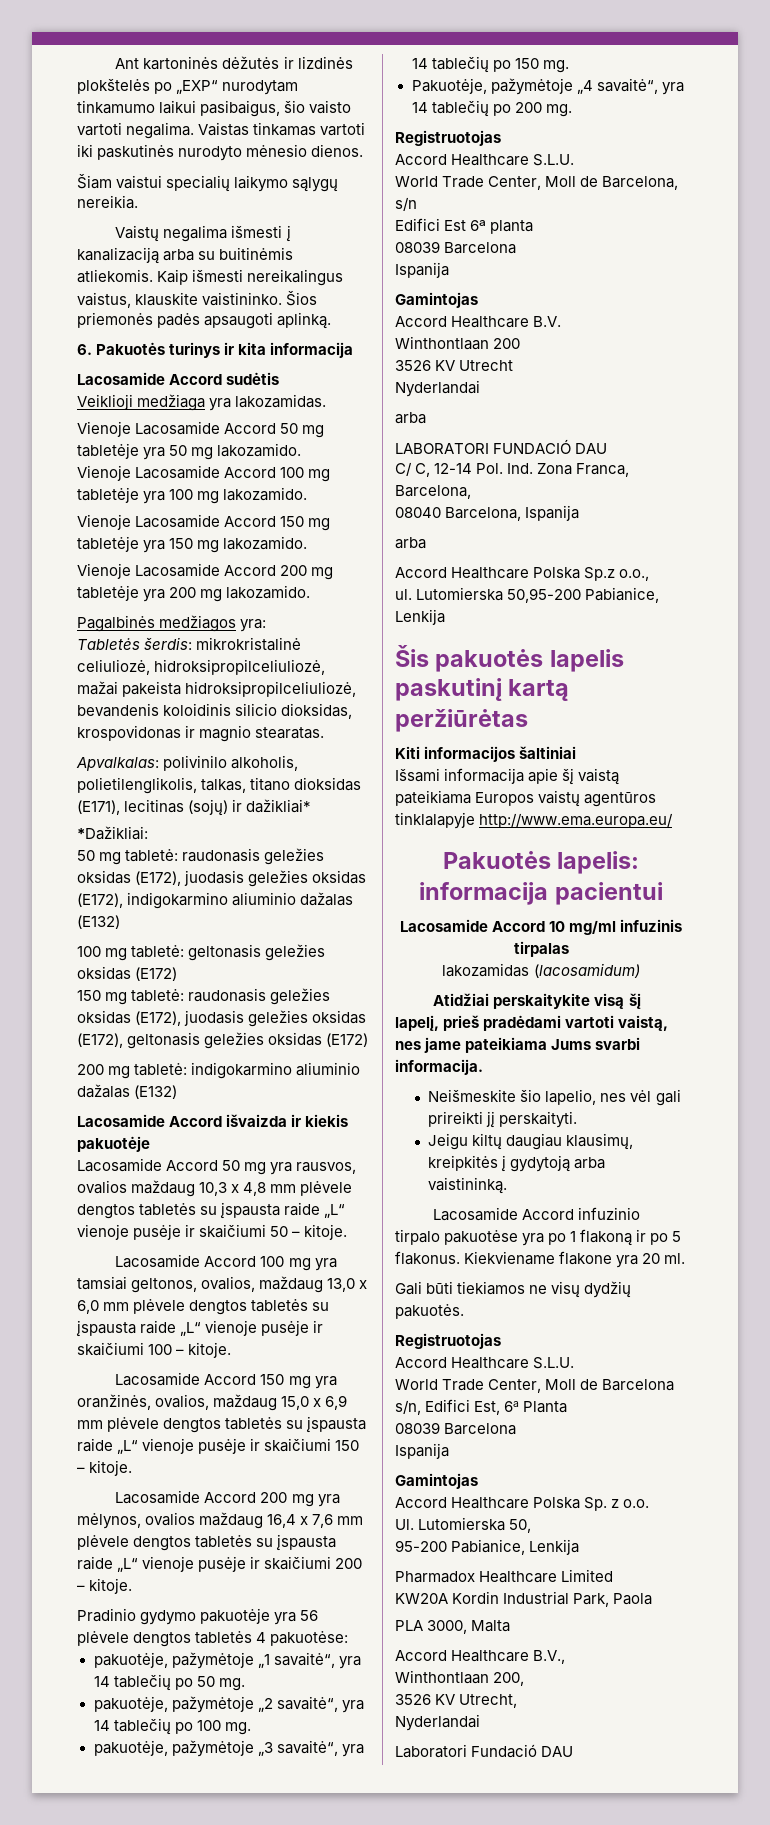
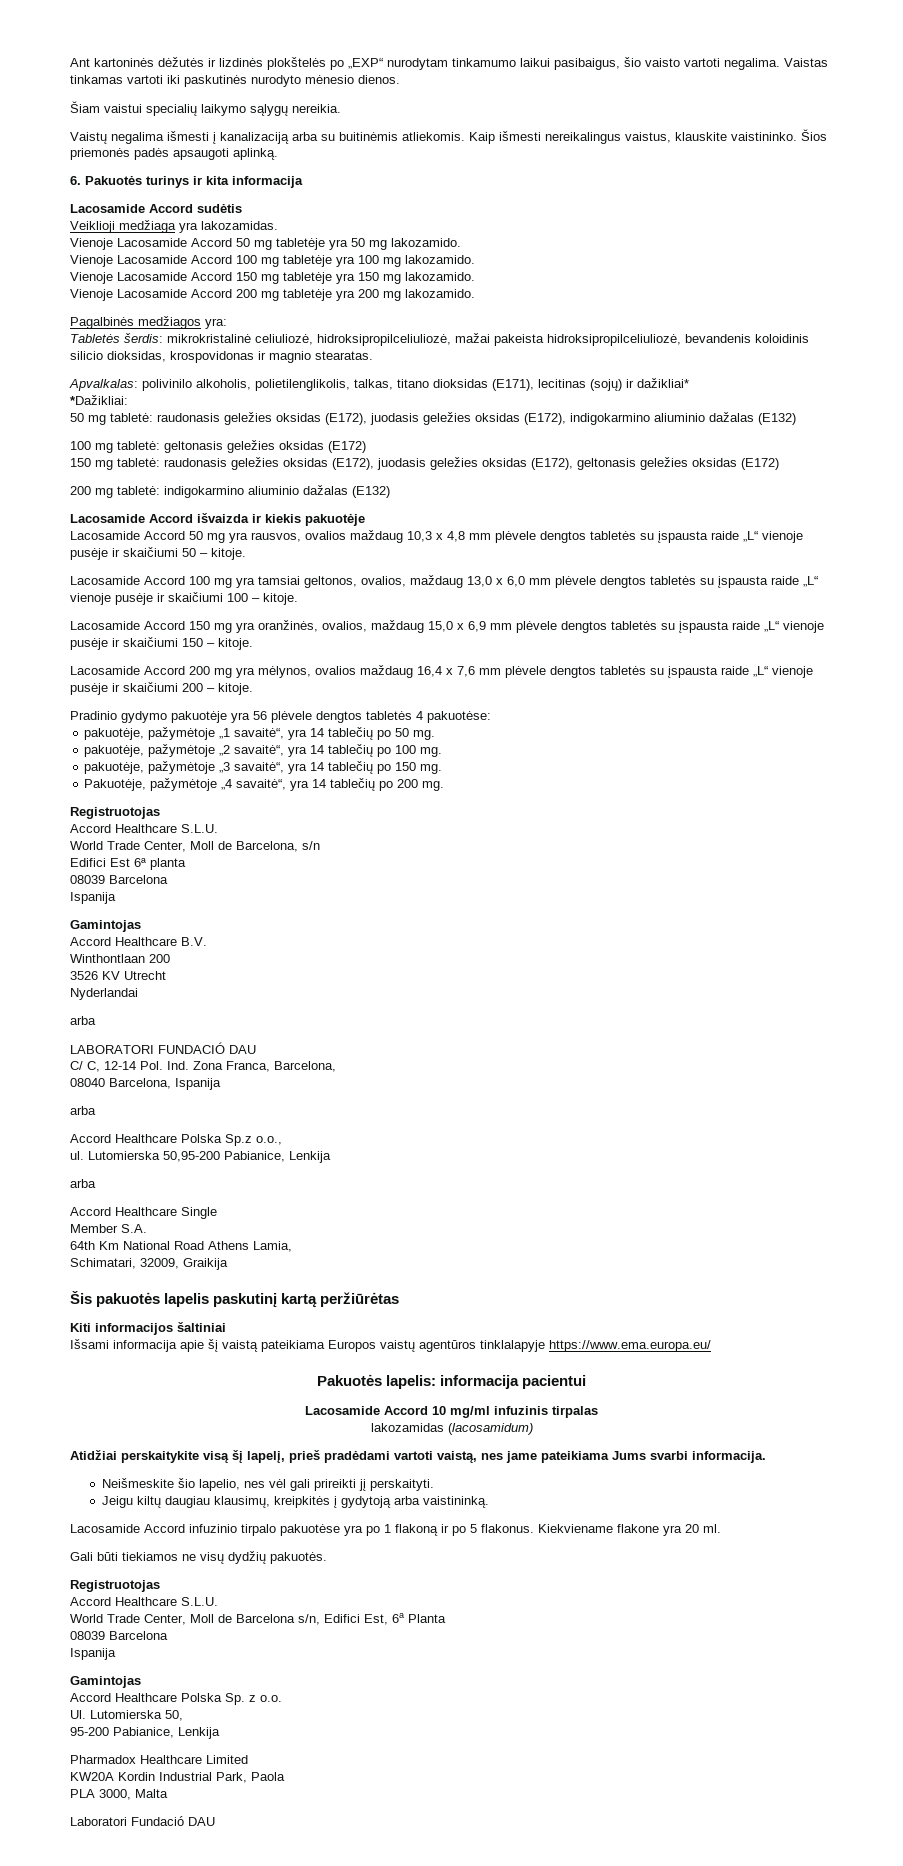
  Lutomierska 50,95-200 Pabianice, Lenkija
+ arba
+ Accord Healthcare Single
+ Member S.A.
+ 64th Km National Road Athens Lamia,
+ Schimatari, 32009, Graikija
- Išsami informacija apie šį vaistą pateikiama Europos vaistų agentūros tinklalapyje http://www.ema.europa.eu/
+ Išsami informacija apie šį vaistą pateikiama Europos vaistų agentūros tinklalapyje https://www.ema.europa.eu/
- Accord Healthcare B.V.,
- Winthontlaan 200,
- 3526 KV Utrecht,
- Nyderlandai

